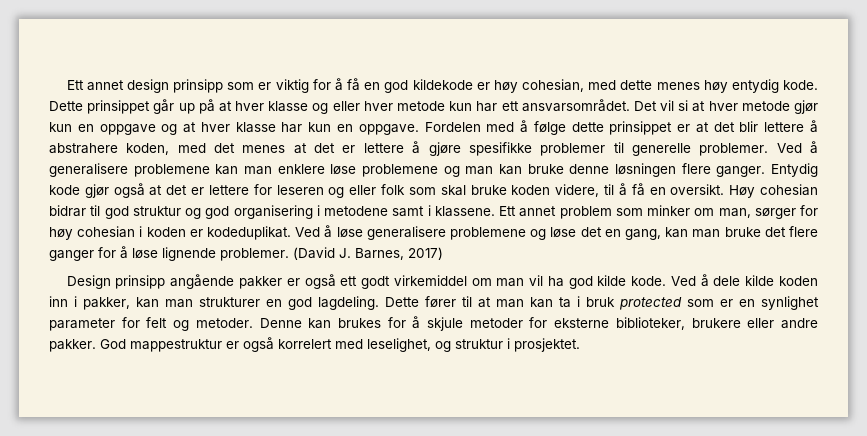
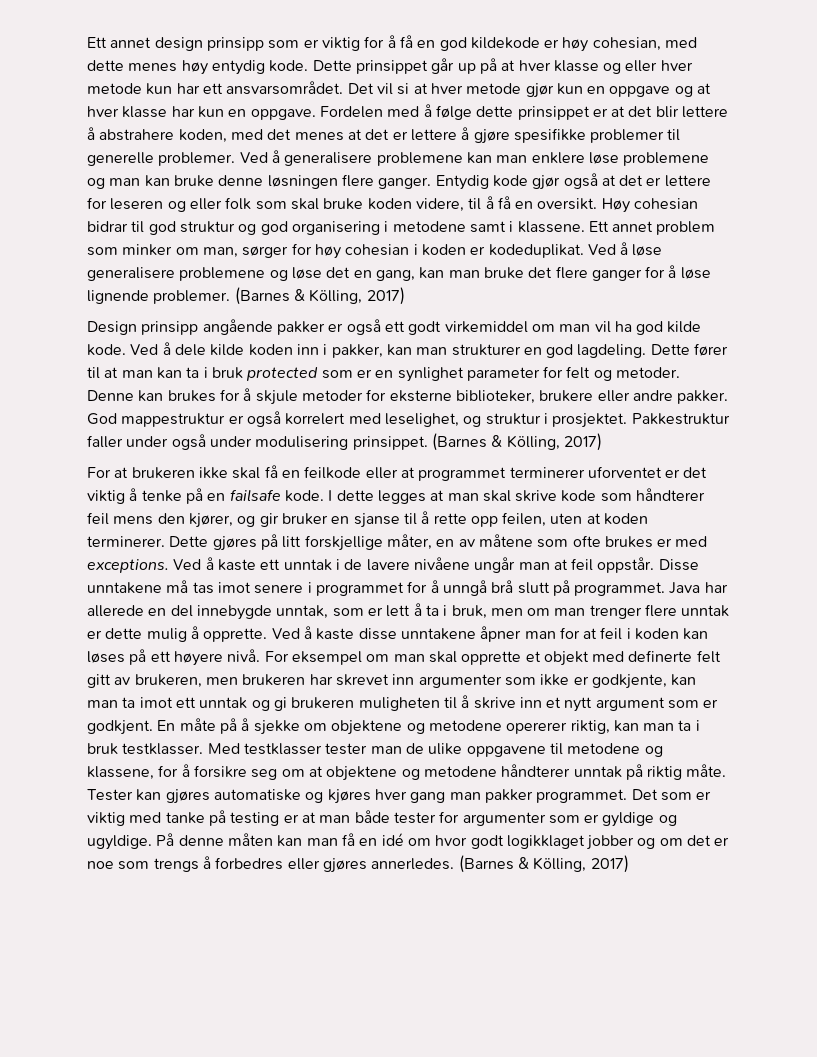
- Ved å løse generalisere problemene og løse det en gang, kan man bruke det flere ganger for å løse lignende problemer. (David J. Barnes, 2017)
+ Ved å løse generalisere problemene og løse det en gang, kan man bruke det flere ganger for å løse lignende problemer. (Barnes & Kölling, 2017)
+ Pakkestruktur faller under også under modulisering prinsippet. (Barnes & Kölling, 2017)
+ For at brukeren ikke skal få en feilkode eller at programmet terminerer uforventet er det viktig å tenke på en failsafe kode. I dette legges at man skal skrive kode som håndterer feil mens den kjører, og gir bruker en sjanse til å rette opp feilen, uten at koden terminerer. Dette gjøres på litt forskjellige måter, en av måtene som ofte brukes er med exceptions. Ved å kaste ett unntak i de lavere nivåene ungår man at feil oppstår. Disse unntakene må tas imot senere i programmet for å unngå brå slutt på programmet. Java har allerede en del innebygde unntak, som er lett å ta i bruk, men om man trenger flere unntak er dette mulig å opprette. Ved å kaste disse unntakene åpner man for at feil i koden kan løses på ett høyere nivå. For eksempel om man skal opprette et objekt med definerte felt gitt av brukeren, men brukeren har skrevet inn argumenter som ikke er godkjente, kan man ta imot ett unntak og gi brukeren muligheten til å skrive inn et nytt argument som er godkjent. En måte på å sjekke om objektene og metodene opererer riktig, kan man ta i bruk testklasser. Med testklasser tester man de ulike oppgavene til metodene og klassene, for å forsikre seg om at objektene og metodene håndterer unntak på riktig måte. Tester kan gjøres automatiske og kjøres hver gang man pakker programmet. Det som er viktig med tanke på testing er at man både tester for argumenter som er gyldige og ugyldige. På denne måten kan man få en idé om hvor godt logikklaget jobber og om det er noe som trengs å forbedres eller gjøres annerledes. (Barnes & Kölling, 2017)

